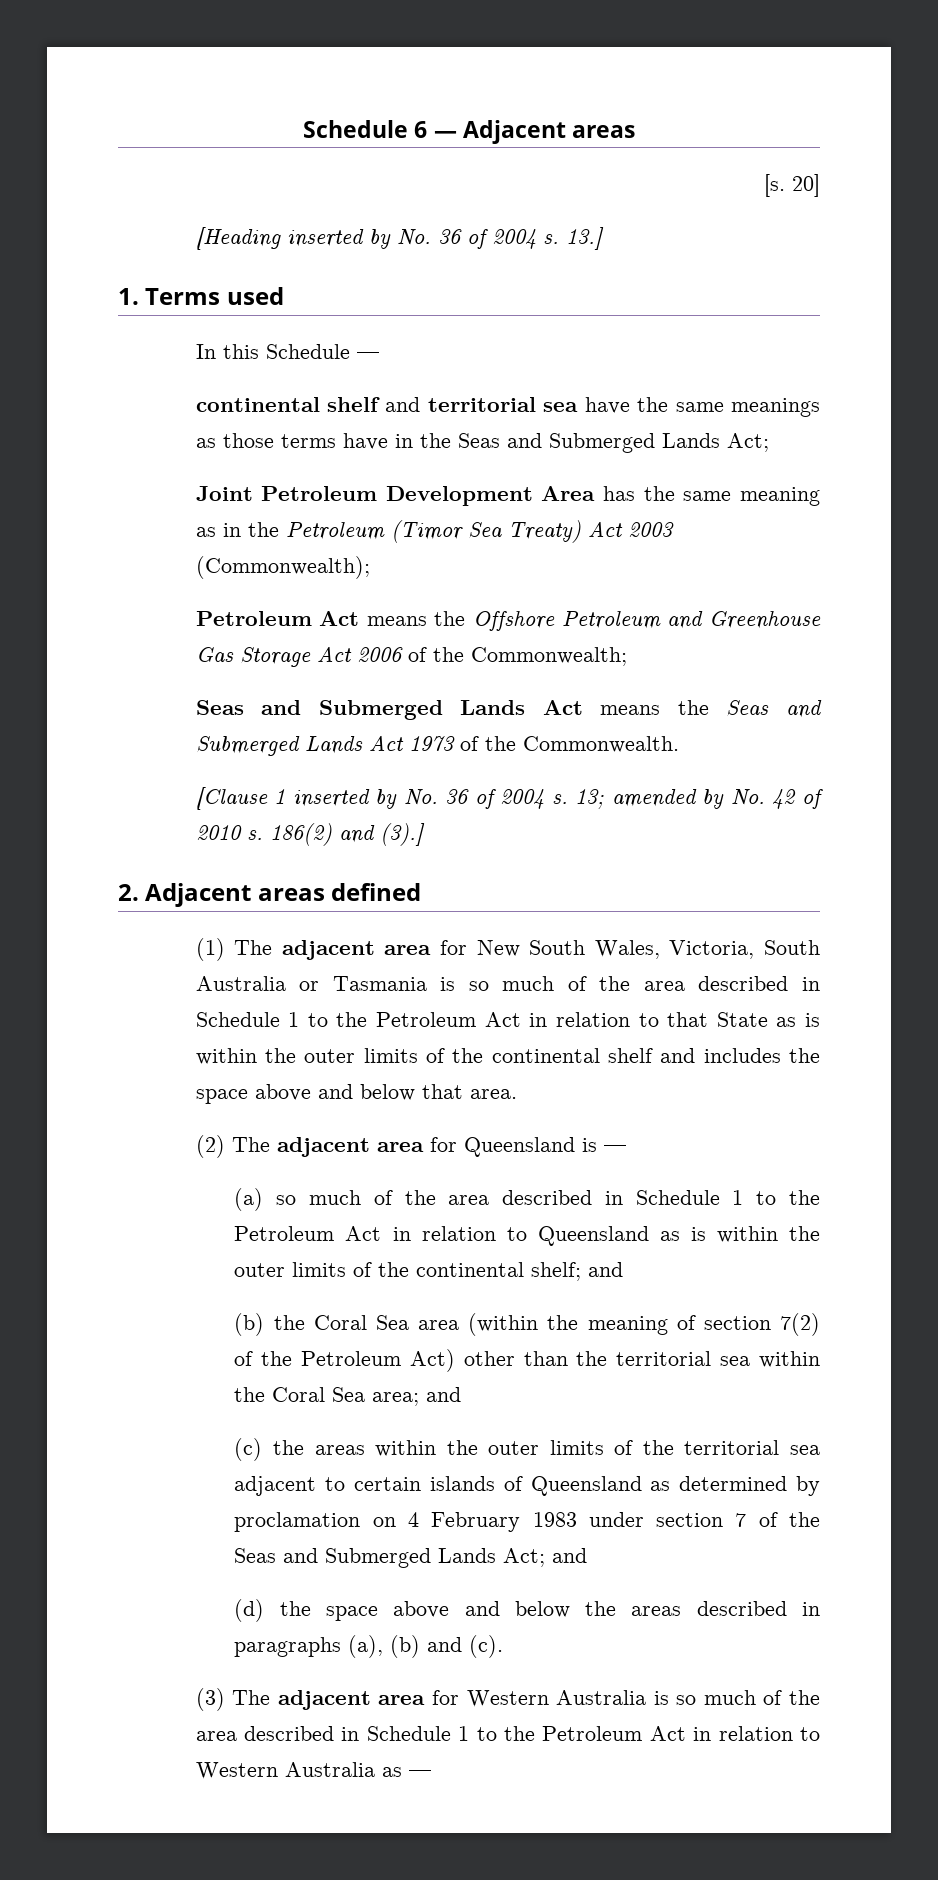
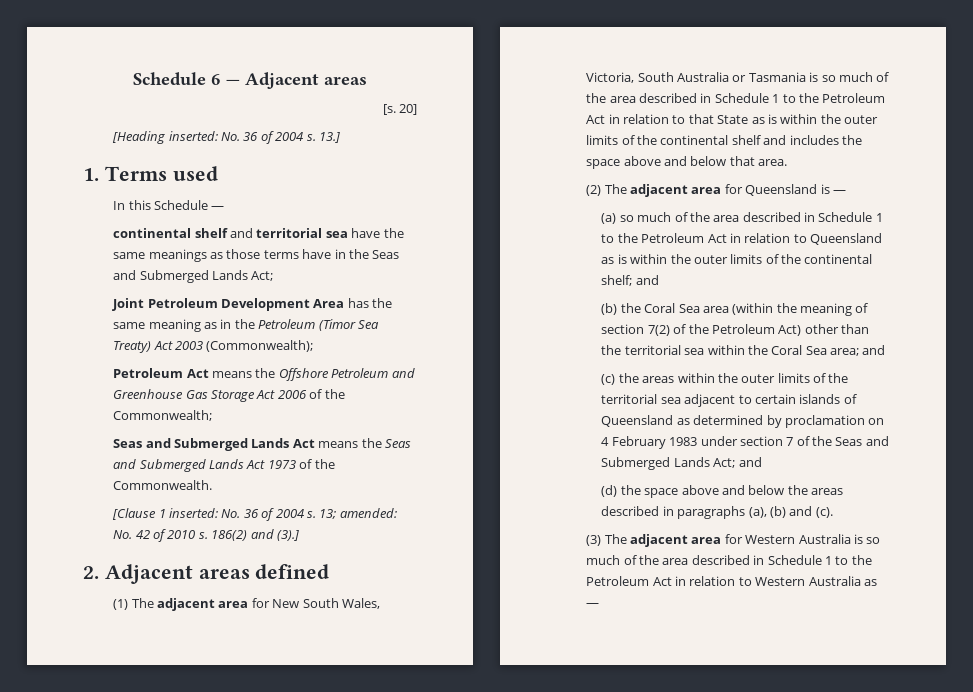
- [Heading inserted by No. 36 of 2004 s.
+ [Heading inserted: No. 36 of 2004 s.
- [Clause 1 inserted by No. 36 of 2004 s.
+ [Clause 1 inserted: No. 36 of 2004 s.
- 13; amended by No. 42 of 2010 s.
+ 13; amended: No. 42 of 2010 s.

